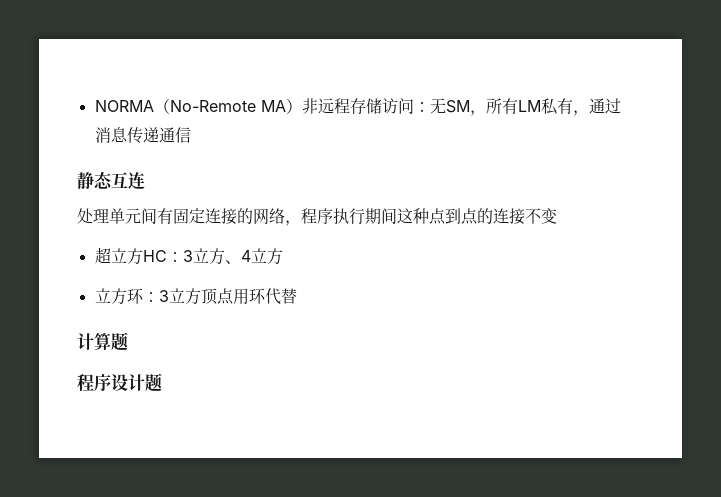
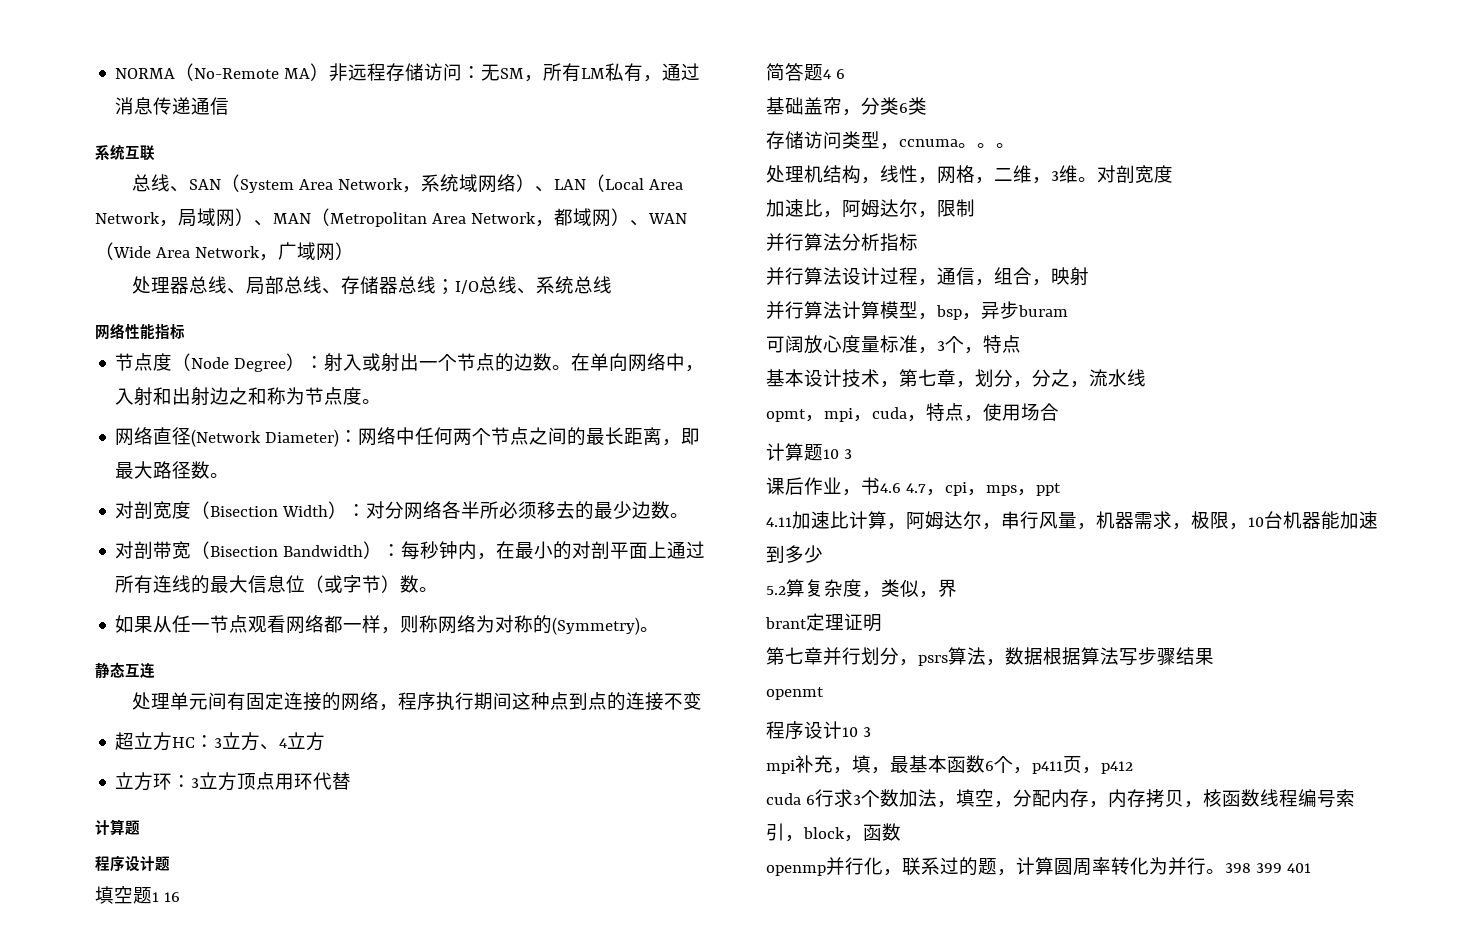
+ 系统互联
+ 总线、SAN（System Area Network，系统域网络）、LAN（Local Area Network，局域网）、MAN（Metropolitan Area Network，都域网）、WAN（Wide Area Network，广域网）
+ 处理器总线、局部总线、存储器总线；I/O总线、系统总线
+ 网络性能指标
+ 节点度（Node Degree）：射入或射出一个节点的边数。在单向网络中，入射和出射边之和称为节点度。
+ 网络直径(Network Diameter)：网络中任何两个节点之间的最长距离，即最大路径数。
+ 对剖宽度（Bisection Width）：对分网络各半所必须移去的最少边数。
+ 对剖带宽（Bisection Bandwidth）：每秒钟内，在最小的对剖平面上通过所有连线的最大信息位（或字节）数。
+ 如果从任一节点观看网络都一样，则称网络为对称的(Symmetry)。
+ 填空题1 16
+ 简答题4 6
+ 基础盖帘，分类6类
+ 存储访问类型，ccnuma。。。
+ 处理机结构，线性，网格，二维，3维。对剖宽度
+ 加速比，阿姆达尔，限制
+ 并行算法分析指标
+ 并行算法设计过程，通信，组合，映射
+ 并行算法计算模型，bsp，异步buram
+ 可阔放心度量标准，3个，特点
+ 基本设计技术，第七章，划分，分之，流水线
+ opmt，mpi，cuda，特点，使用场合
+ 计算题10 3
+ 课后作业，书4.6 4.7，cpi，mps，ppt
+ 4.11加速比计算，阿姆达尔，串行风量，机器需求，极限，10台机器能加速到多少
+ 5.2算复杂度，类似，界
+ brant定理证明
+ 第七章并行划分，psrs算法，数据根据算法写步骤结果
+ openmt
+ 程序设计10 3
+ mpi补充，填，最基本函数6个，p411页，p412
+ cuda 6行求3个数加法，填空，分配内存，内存拷贝，核函数线程编号索引，block，函数
+ openmp并行化，联系过的题，计算圆周率转化为并行。398 399 401

